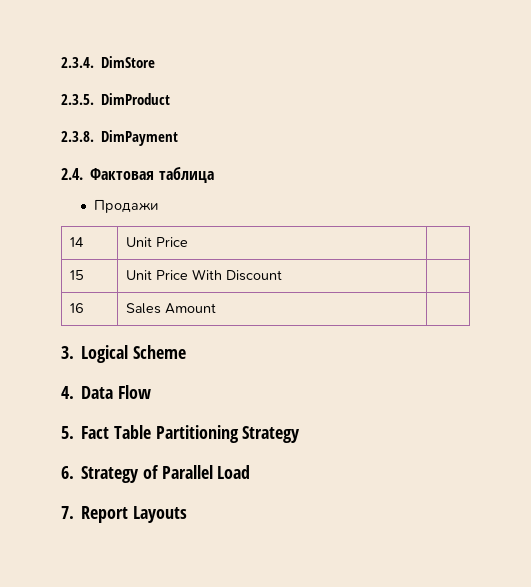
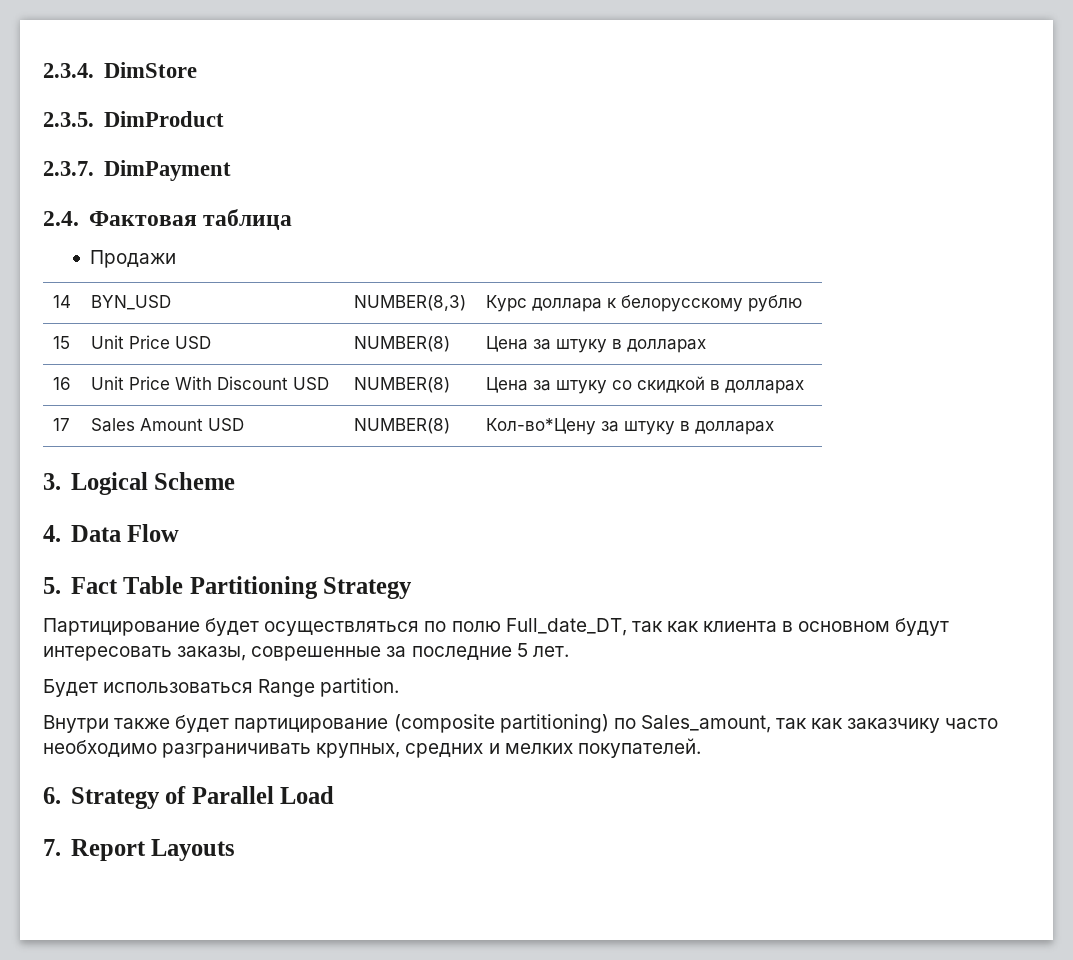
- 2.3.8. DimPayment
+ 2.3.7. DimPayment
- 14 | Unit Price |
- 15 | Unit Price With Discount |
- 16 | Sales Amount |
+ 14 | BYN_USD | NUMBER(8,3) | Курс доллара к белорусскому рублю
+ 15 | Unit Price USD | NUMBER(8) | Цена за штуку в долларах
+ 16 | Unit Price With Discount USD | NUMBER(8) | Цена за штуку со скидкой в долларах
+ 17 | Sales Amount USD | NUMBER(8) | Кол-во*Цену за штуку в долларах
+ Партицирование будет осуществляться по полю Full_date_DT, так как клиента в основном будут интересовать заказы, соврешенные за последние 5 лет.
+ Будет использоваться Range partition.
+ Внутри также будет партицирование (composite partitioning) по Sales_amount, так как заказчику часто необходимо разграничивать крупных, средних и мелких покупателей.

